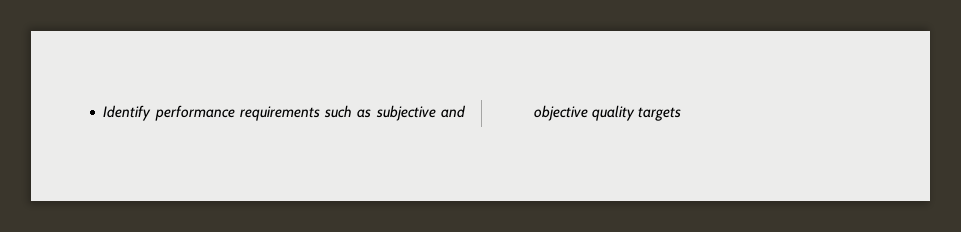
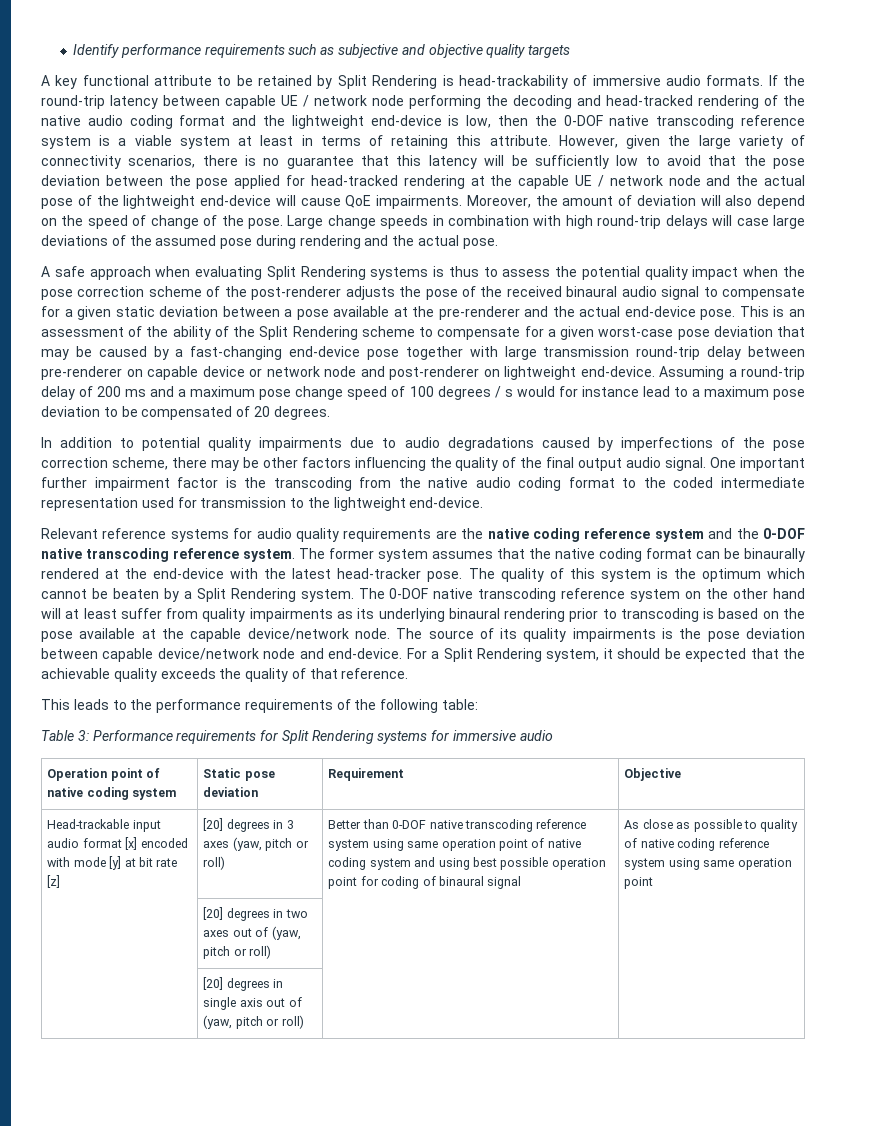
+ A key functional attribute to be retained by Split Rendering is head-trackability of immersive audio formats. If the round-trip latency between capable UE / network node performing the decoding and head-tracked rendering of the native audio coding format and the lightweight end-device is low, then the 0-DOF native transcoding reference system is a viable system at least in terms of retaining this attribute. However, given the large variety of connectivity scenarios, there is no guarantee that this latency will be sufficiently low to avoid that the pose deviation between the pose applied for head-tracked rendering at the capable UE / network node and the actual pose of the lightweight end-device will cause QoE impairments. Moreover, the amount of deviation will also depend on the speed of change of the pose. Large change speeds in combination with high round-trip delays will case large deviations of the assumed pose during rendering and the actual pose.
+ A safe approach when evaluating Split Rendering systems is thus to assess the potential quality impact when the pose correction scheme of the post-renderer adjusts the pose of the received binaural audio signal to compensate for a given static deviation between a pose available at the pre-renderer and the actual end-device pose. This is an assessment of the ability of the Split Rendering scheme to compensate for a given worst-case pose deviation that may be caused by a fast-changing end-device pose together with large transmission round-trip delay between pre-renderer on capable device or network node and post-renderer on lightweight end-device. Assuming a round-trip delay of 200 ms and a maximum pose change speed of 100 degrees / s would for instance lead to a maximum pose deviation to be compensated of 20 degrees.
+ In addition to potential quality impairments due to audio degradations caused by imperfections of the pose correction scheme, there may be other factors influencing the quality of the final output audio signal. One important further impairment factor is the transcoding from the native audio coding format to the coded intermediate representation used for transmission to the lightweight end-device.
+ Relevant reference systems for audio quality requirements are the native coding reference system and the 0-DOF native transcoding reference system. The former system assumes that the native coding format can be binaurally rendered at the end-device with the latest head-tracker pose. The quality of this system is the optimum which cannot be beaten by a Split Rendering system. The 0-DOF native transcoding reference system on the other hand will at least suffer from quality impairments as its underlying binaural rendering prior to transcoding is based on the pose available at the capable device/network node. The source of its quality impairments is the pose deviation between capable device/network node and end-device. For a Split Rendering system, it should be expected that the achievable quality exceeds the quality of that reference.
+ This leads to the performance requirements of the following table:
+ Table 3: Performance requirements for Split Rendering systems for immersive audio
+ Operation point of native coding system | Static pose deviation | Requirement | Objective
+ Head-trackable input audio format [x] encoded with mode [y] at bit rate [z] | [20] degrees in 3 axes (yaw, pitch or roll) | Better than 0-DOF native transcoding reference system using same operation point of native coding system and using best possible operation point for coding of binaural signal | As close as possible to quality of native coding reference system using same operation point
+ | [20] degrees in two axes out of (yaw, pitch or roll) | |
+ | [20] degrees in single axis out of (yaw, pitch or roll) | |

